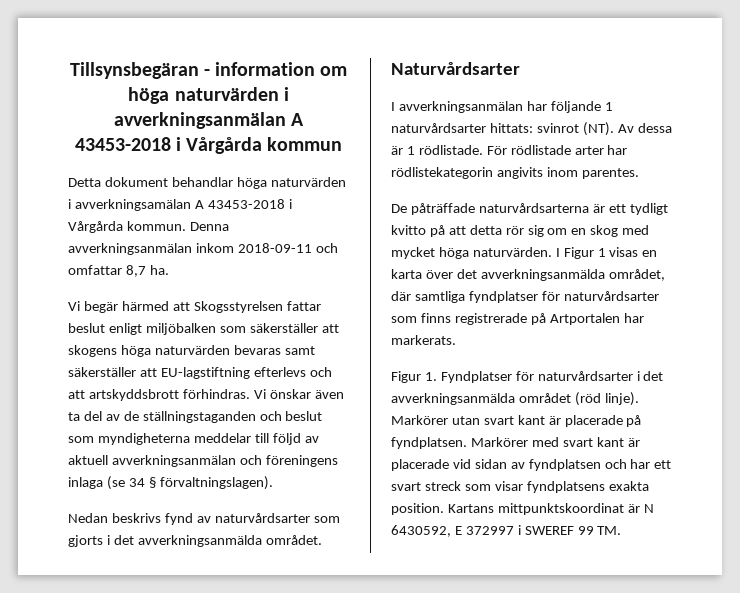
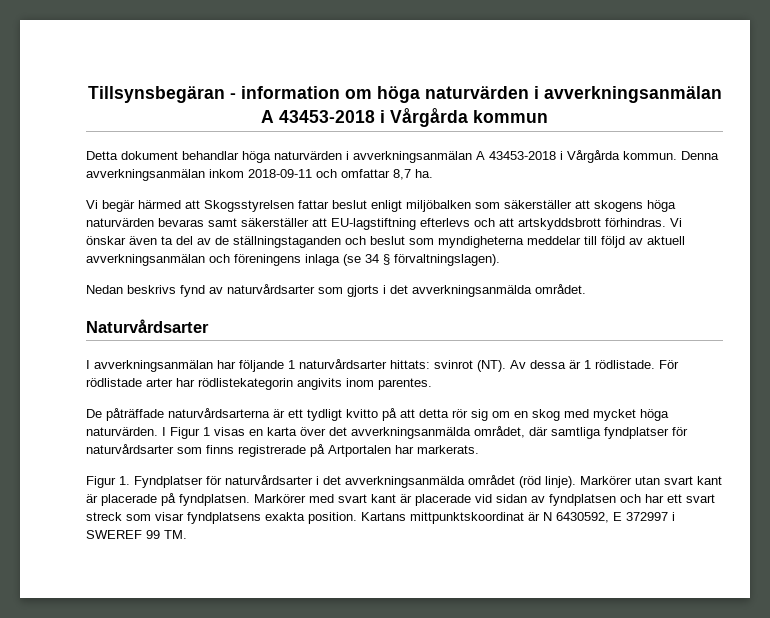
- Detta dokument behandlar höga naturvärden i avverkningsamälan A 43453-2018 i Vårgårda kommun.
+ Detta dokument behandlar höga naturvärden i avverkningsanmälan A 43453-2018 i Vårgårda kommun.

